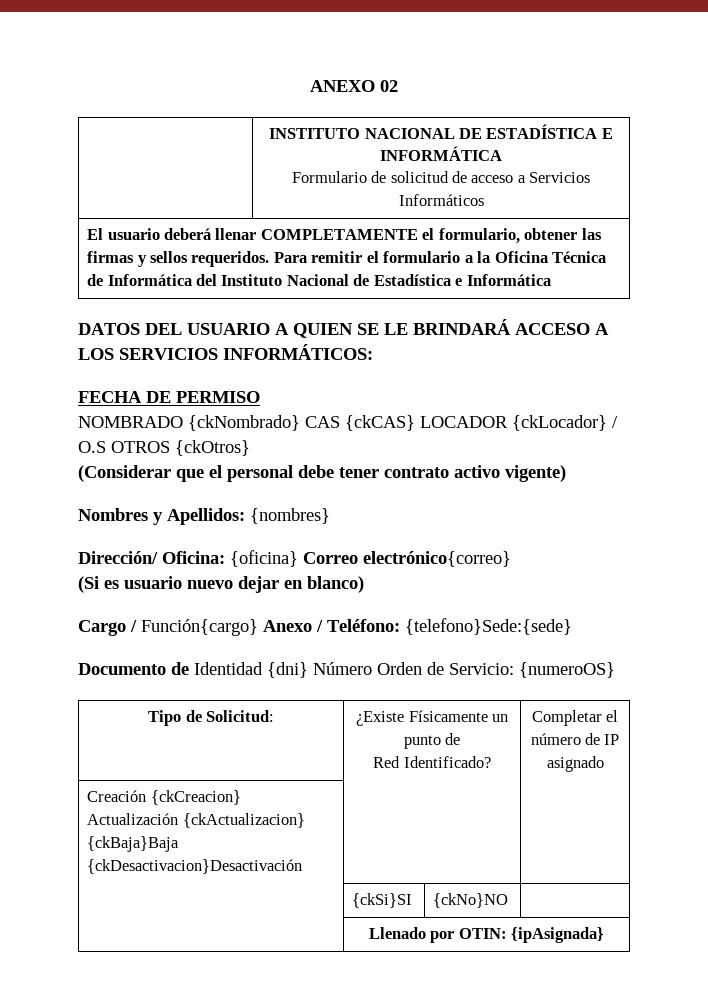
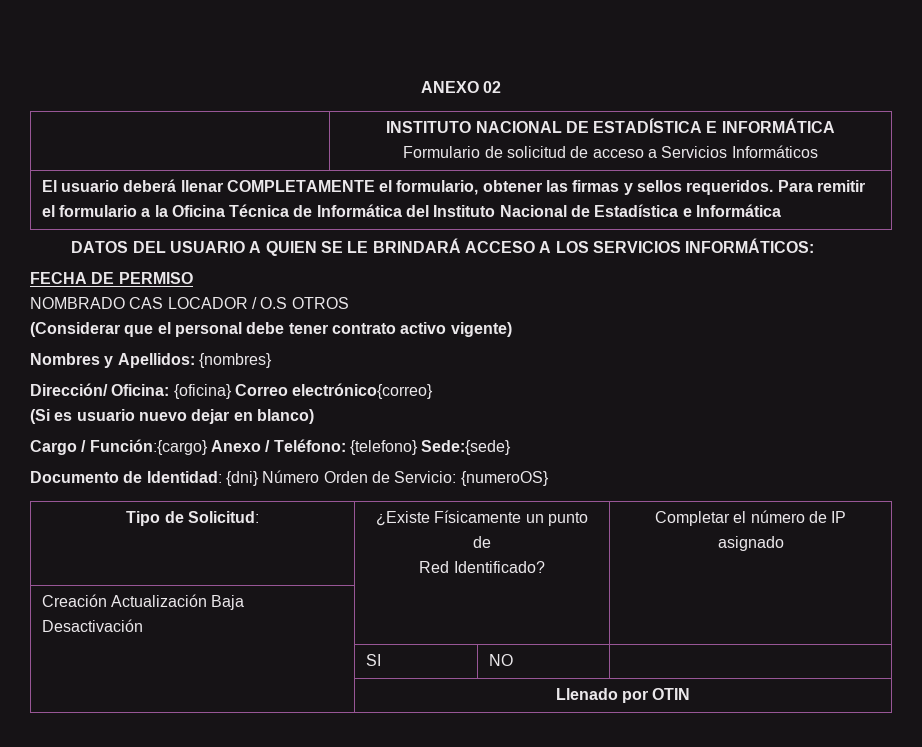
- NOMBRADO {ckNombrado} CAS {ckCAS} LOCADOR {ckLocador} / O.S OTROS {ckOtros}
+ NOMBRADO CAS LOCADOR / O.S OTROS
- Cargo / Función{cargo} Anexo / Teléfono: {telefono}Sede:{sede}
+ Cargo / Función:{cargo} Anexo / Teléfono: {telefono} Sede:{sede}
- Documento de Identidad {dni} Número Orden de Servicio: {numeroOS}
+ Documento de Identidad: {dni} Número Orden de Servicio: {numeroOS}
- Creación {ckCreacion} Actualización {ckActualizacion} {ckBaja}Baja {ckDesactivacion}Desactivación | |
- | {ckSi}SI | {ckNo}NO |
+ Creación Actualización Baja Desactivación | |
+ | SI | NO |
- | Llenado por OTIN: {ipAsignada}
+ | Llenado por OTIN

